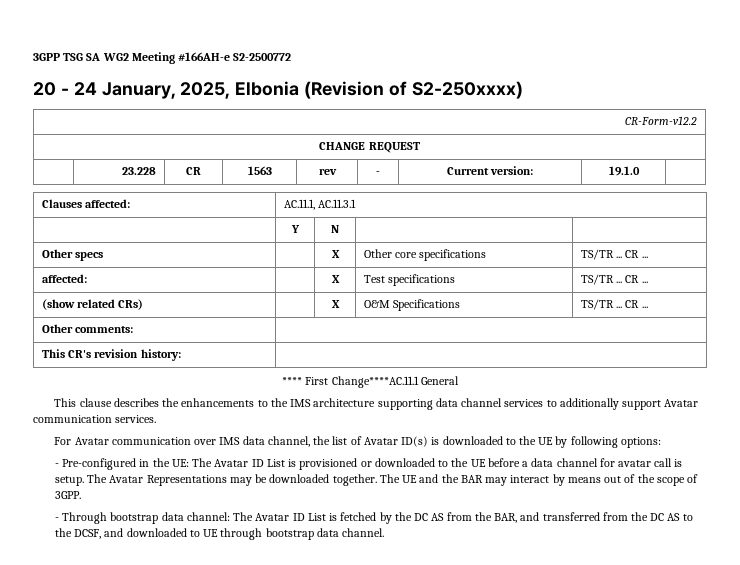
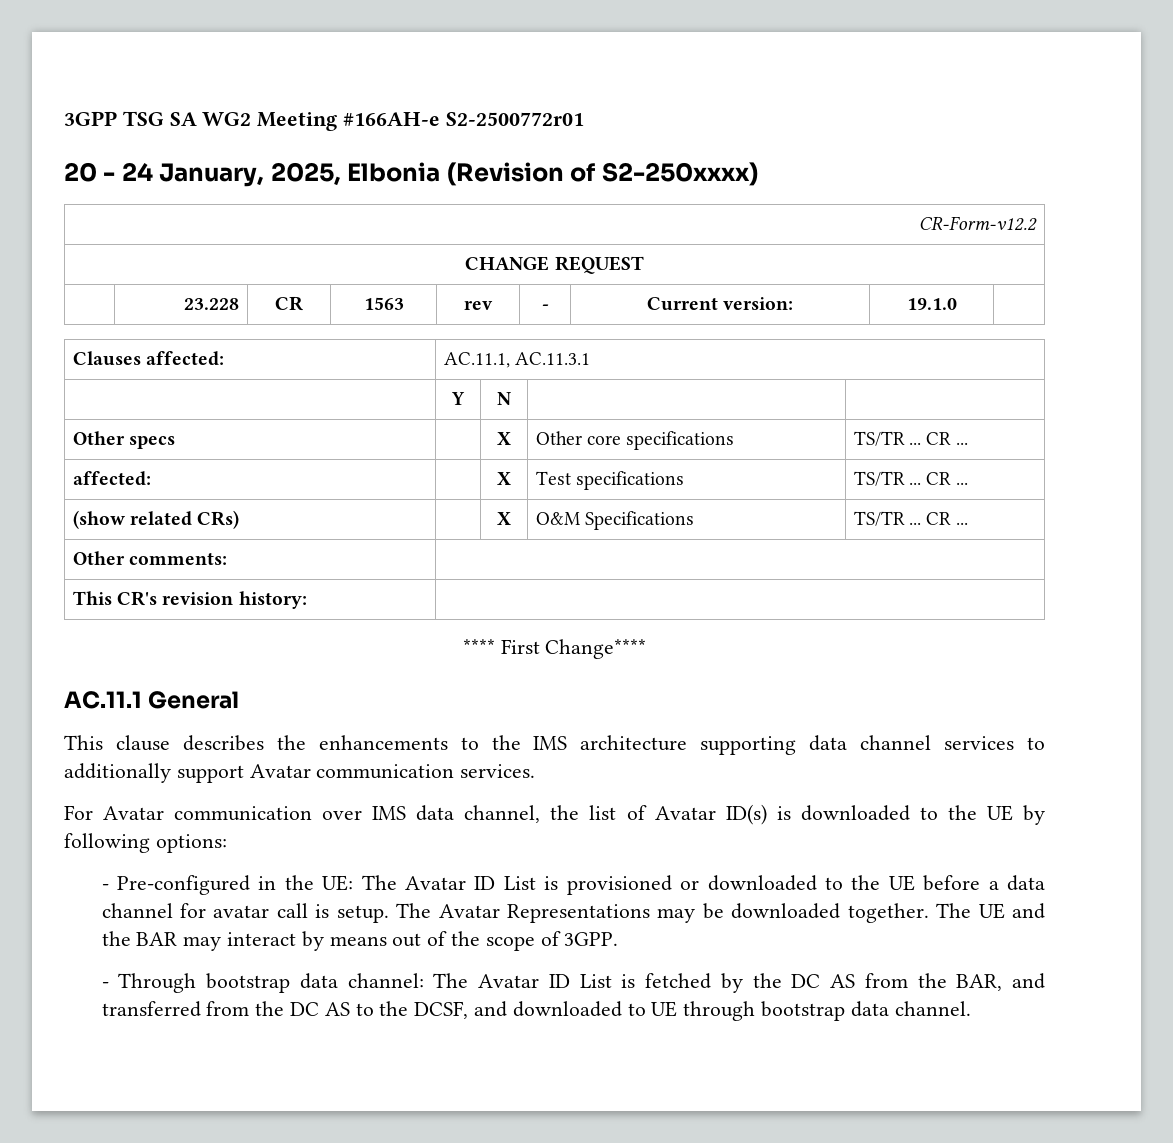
- 3GPP TSG SA WG2 Meeting #166AH-e S2-2500772
+ 3GPP TSG SA WG2 Meeting #166AH-e S2-2500772r01
- **** First Change****AC.11.1 General
+ **** First Change****
+ AC.11.1 General

